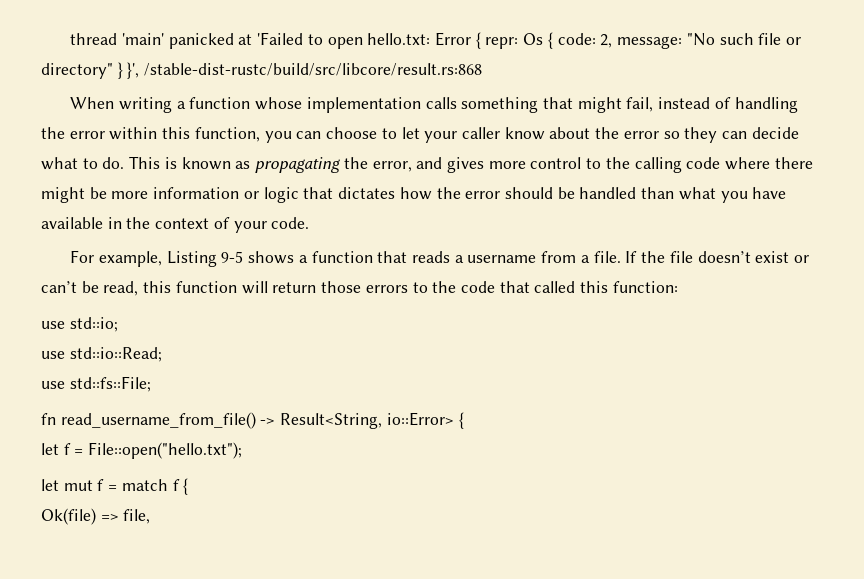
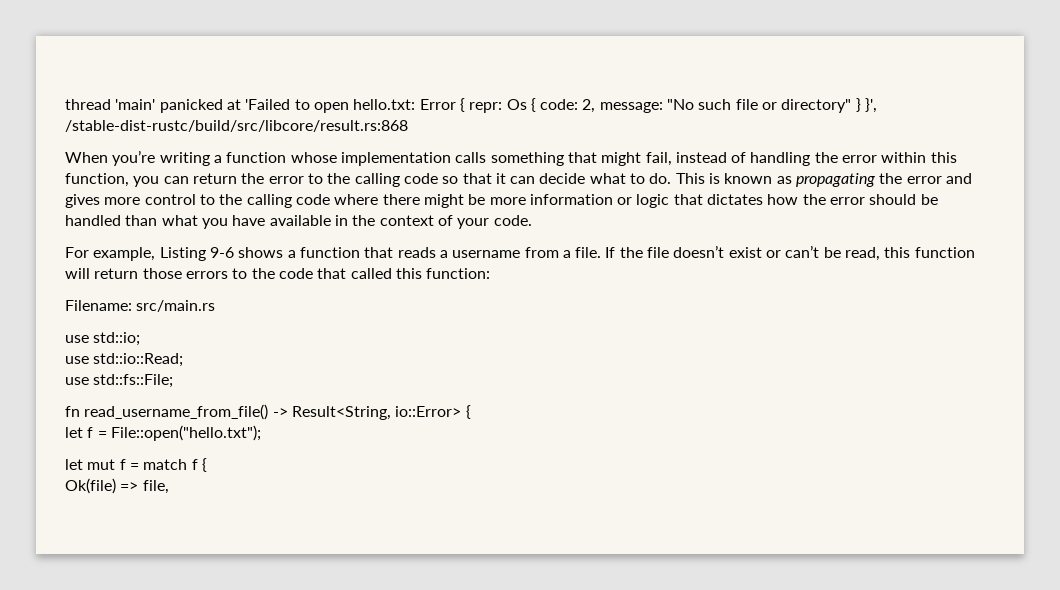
- When writing a function whose implementation calls something that might fail, instead of handling the error within this function, you can choose to let your caller know about the error so they can decide what to do.
+ When you’re writing a function whose implementation calls something that might fail, instead of handling the error within this function, you can return the error to the calling code so that it can decide what to do.
- This is known as propagating the error, and gives more control to the calling code where there might be more information or logic that dictates how the error should be handled than what you have available in the context of your code.
+ This is known as propagating the error and gives more control to the calling code where there might be more information or logic that dictates how the error should be handled than what you have available in the context of your code.
- For example, Listing 9-5 shows a function that reads a username from a file.
+ For example, Listing 9-6 shows a function that reads a username from a file.
+ Filename: src/main.rs

